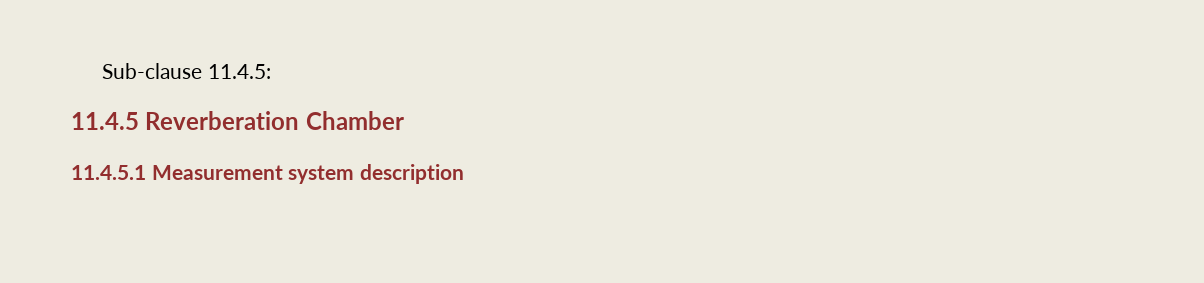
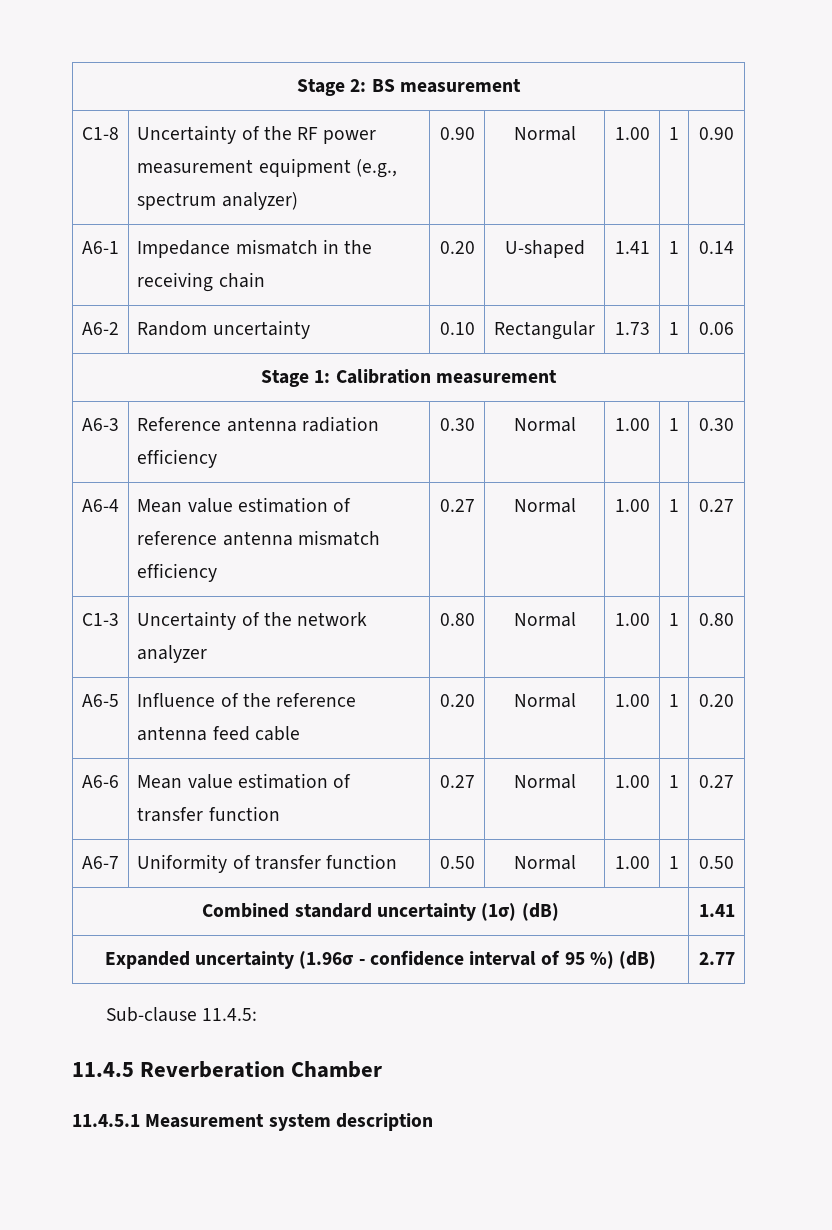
+ Stage 2: BS measurement
+ C1-8 | Uncertainty of the RF power measurement equipment (e.g., spectrum analyzer) | 0.90 | Normal | 1.00 | 1 | 0.90
+ A6-1 | Impedance mismatch in the receiving chain | 0.20 | U-shaped | 1.41 | 1 | 0.14
+ A6-2 | Random uncertainty | 0.10 | Rectangular | 1.73 | 1 | 0.06
+ Stage 1: Calibration measurement
+ A6-3 | Reference antenna radiation efficiency | 0.30 | Normal | 1.00 | 1 | 0.30
+ A6-4 | Mean value estimation of reference antenna mismatch efficiency | 0.27 | Normal | 1.00 | 1 | 0.27
+ C1-3 | Uncertainty of the network analyzer | 0.80 | Normal | 1.00 | 1 | 0.80
+ A6-5 | Influence of the reference antenna feed cable | 0.20 | Normal | 1.00 | 1 | 0.20
+ A6-6 | Mean value estimation of transfer function | 0.27 | Normal | 1.00 | 1 | 0.27
+ A6-7 | Uniformity of transfer function | 0.50 | Normal | 1.00 | 1 | 0.50
+ Combined standard uncertainty (1σ) (dB) | 1.41
+ Expanded uncertainty (1.96σ - confidence interval of 95 %) (dB) | 2.77

